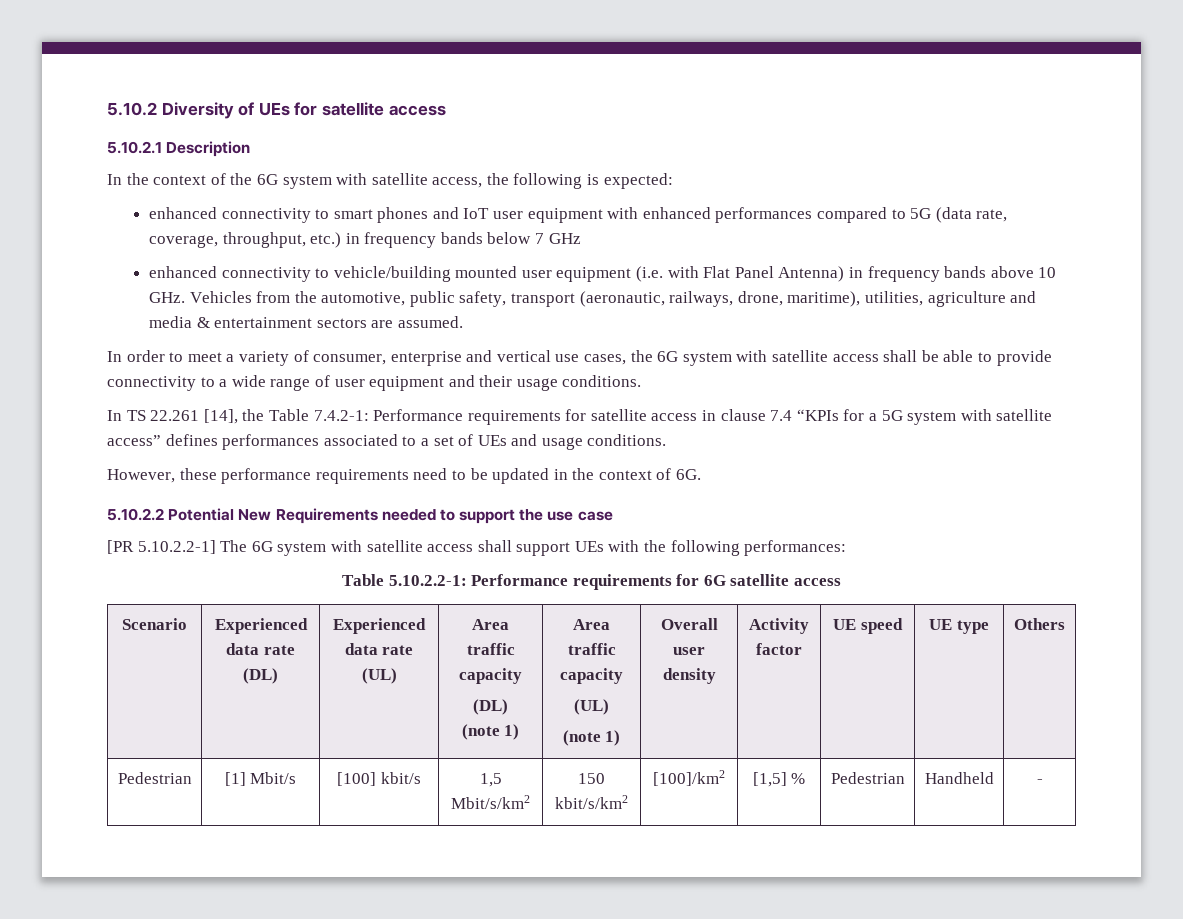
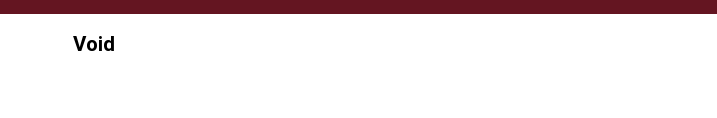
- 5.10.2 Diversity of UEs for satellite access
- 5.10.2.1 Description
- In the context of the 6G system with satellite access, the following is expected:
- enhanced connectivity to smart phones and IoT user equipment with enhanced performances compared to 5G (data rate, coverage, throughput, etc.) in frequency bands below 7 GHz
- enhanced connectivity to vehicle/building mounted user equipment (i.e. with Flat Panel Antenna) in frequency bands above 10 GHz. Vehicles from the automotive, public safety, transport (aeronautic, railways, drone, maritime), utilities, agriculture and media & entertainment sectors are assumed.
- In order to meet a variety of consumer, enterprise and vertical use cases, the 6G system with satellite access shall be able to provide connectivity to a wide range of user equipment and their usage conditions.
- In TS 22.261 [14], the Table 7.4.2-1: Performance requirements for satellite access in clause 7.4 “KPIs for a 5G system with satellite access” defines performances associated to a set of UEs and usage conditions.
- However, these performance requirements need to be updated in the context of 6G.
- 5.10.2.2 Potential New Requirements needed to support the use case
- [PR 5.10.2.2-1] The 6G system with satellite access shall support UEs with the following performances:
- Table 5.10.2.2-1: Performance requirements for 6G satellite access
- Scenario | Experienced data rate (DL) | Experienced data rate (UL) | Area traffic capacity
- (DL)
- (note 1) | Area traffic capacity
- (UL)
- (note 1) | Overall user density | Activity factor | UE speed | UE type | Others
- Pedestrian | [1] Mbit/s | [100] kbit/s | 1,5 Mbit/s/km2 | 150 kbit/s/km2 | [100]/km2 | [1,5] % | Pedestrian | Handheld | -
+ Void

